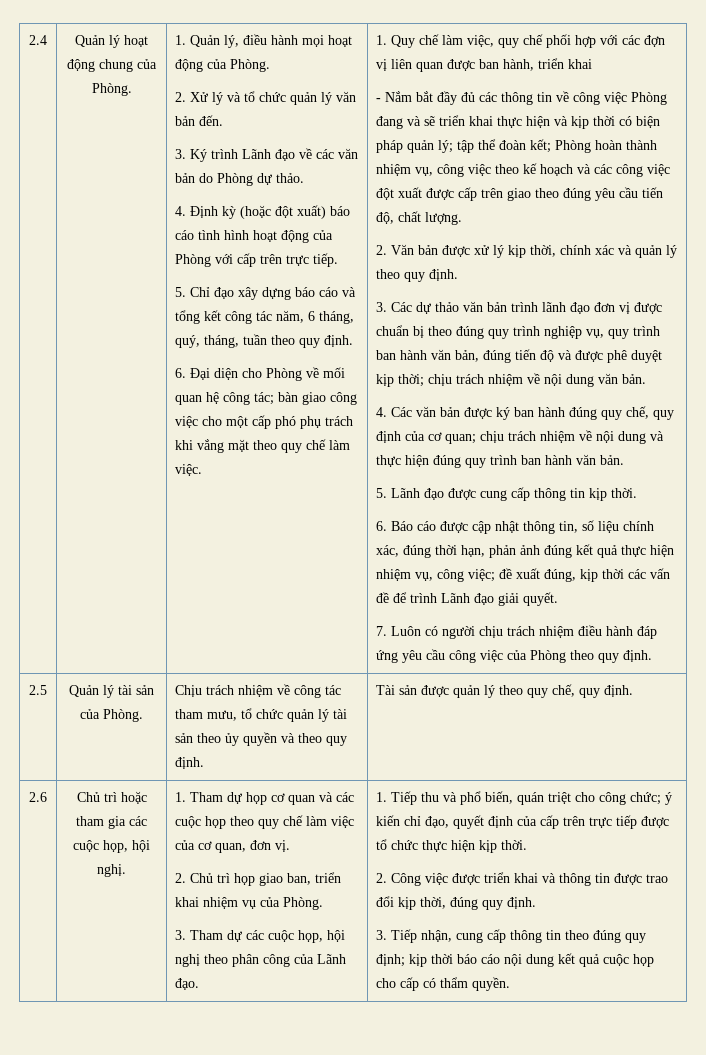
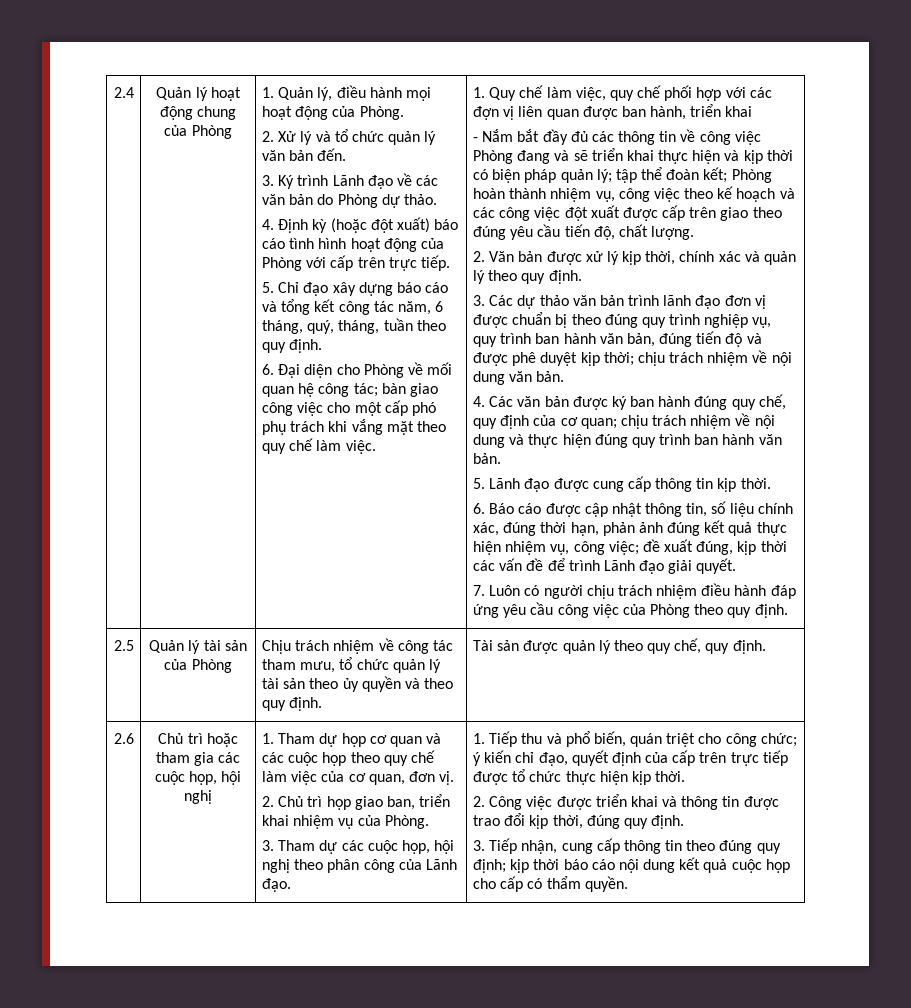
- Quản lý hoạt động chung của Phòng.
+ Quản lý hoạt động chung của Phòng
- 2.5 | Quản lý tài sản của Phòng. | Chịu trách nhiệm về công tác tham mưu, tổ chức quản lý tài sản theo ủy quyền và theo quy định. | Tài sản được quản lý theo quy chế, quy định.
+ 2.5 | Quản lý tài sản của Phòng | Chịu trách nhiệm về công tác tham mưu, tổ chức quản lý tài sản theo ủy quyền và theo quy định. | Tài sản được quản lý theo quy chế, quy định.
- Chủ trì hoặc tham gia các cuộc họp, hội nghị.
+ Chủ trì hoặc tham gia các cuộc họp, hội nghị

